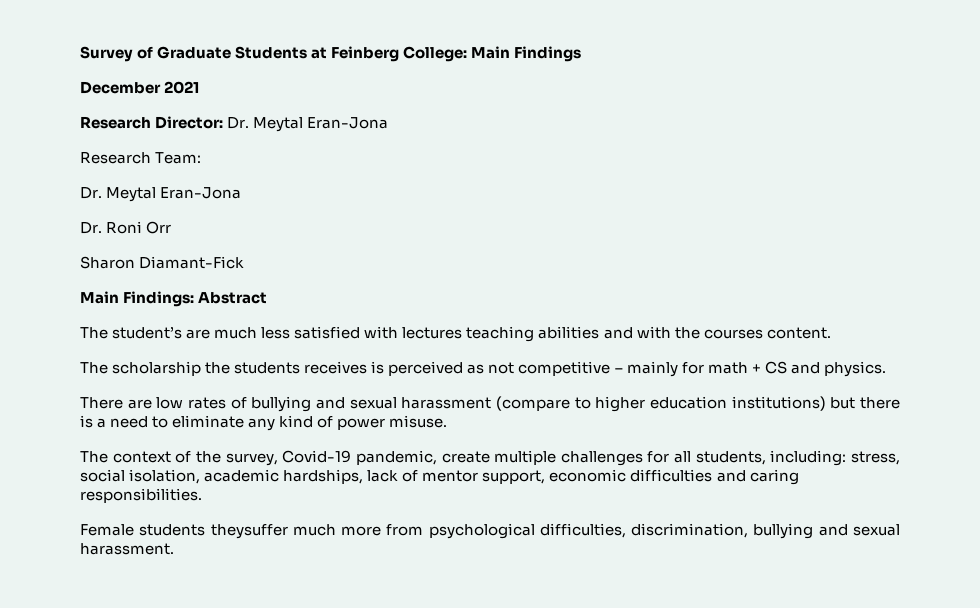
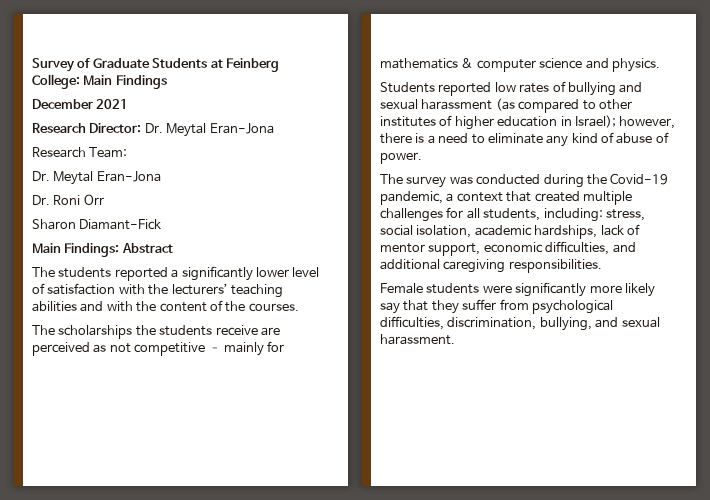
- The student’s are much less satisfied with lectures teaching abilities and with the courses content.
- The scholarship the students receives is perceived as not competitive – mainly for math + CS and physics.
+ The students reported a significantly lower level of satisfaction with the lecturers’ teaching abilities and with the content of the courses.
+ The scholarships the students receive are perceived as not competitive – mainly for mathematics & computer science and physics.
- There are low rates of bullying and sexual harassment (compare to higher education institutions) but there is a need to eliminate any kind of power misuse.
- The context of the survey, Covid-19 pandemic, create multiple challenges for all students, including: stress, social isolation, academic hardships, lack of mentor support, economic difficulties and caring responsibilities.
+ Students reported low rates of bullying and sexual harassment (as compared to other institutes of higher education in Israel); however, there is a need to eliminate any kind of abuse of power.
+ The survey was conducted during the Covid-19 pandemic, a context that created multiple challenges for all students, including: stress, social isolation, academic hardships, lack of mentor support, economic difficulties, and additional caregiving responsibilities.
- Female students theysuffer much more from psychological difficulties, discrimination, bullying and sexual harassment.
+ Female students were significantly more likely say that they suffer from psychological difficulties, discrimination, bullying, and sexual harassment.

